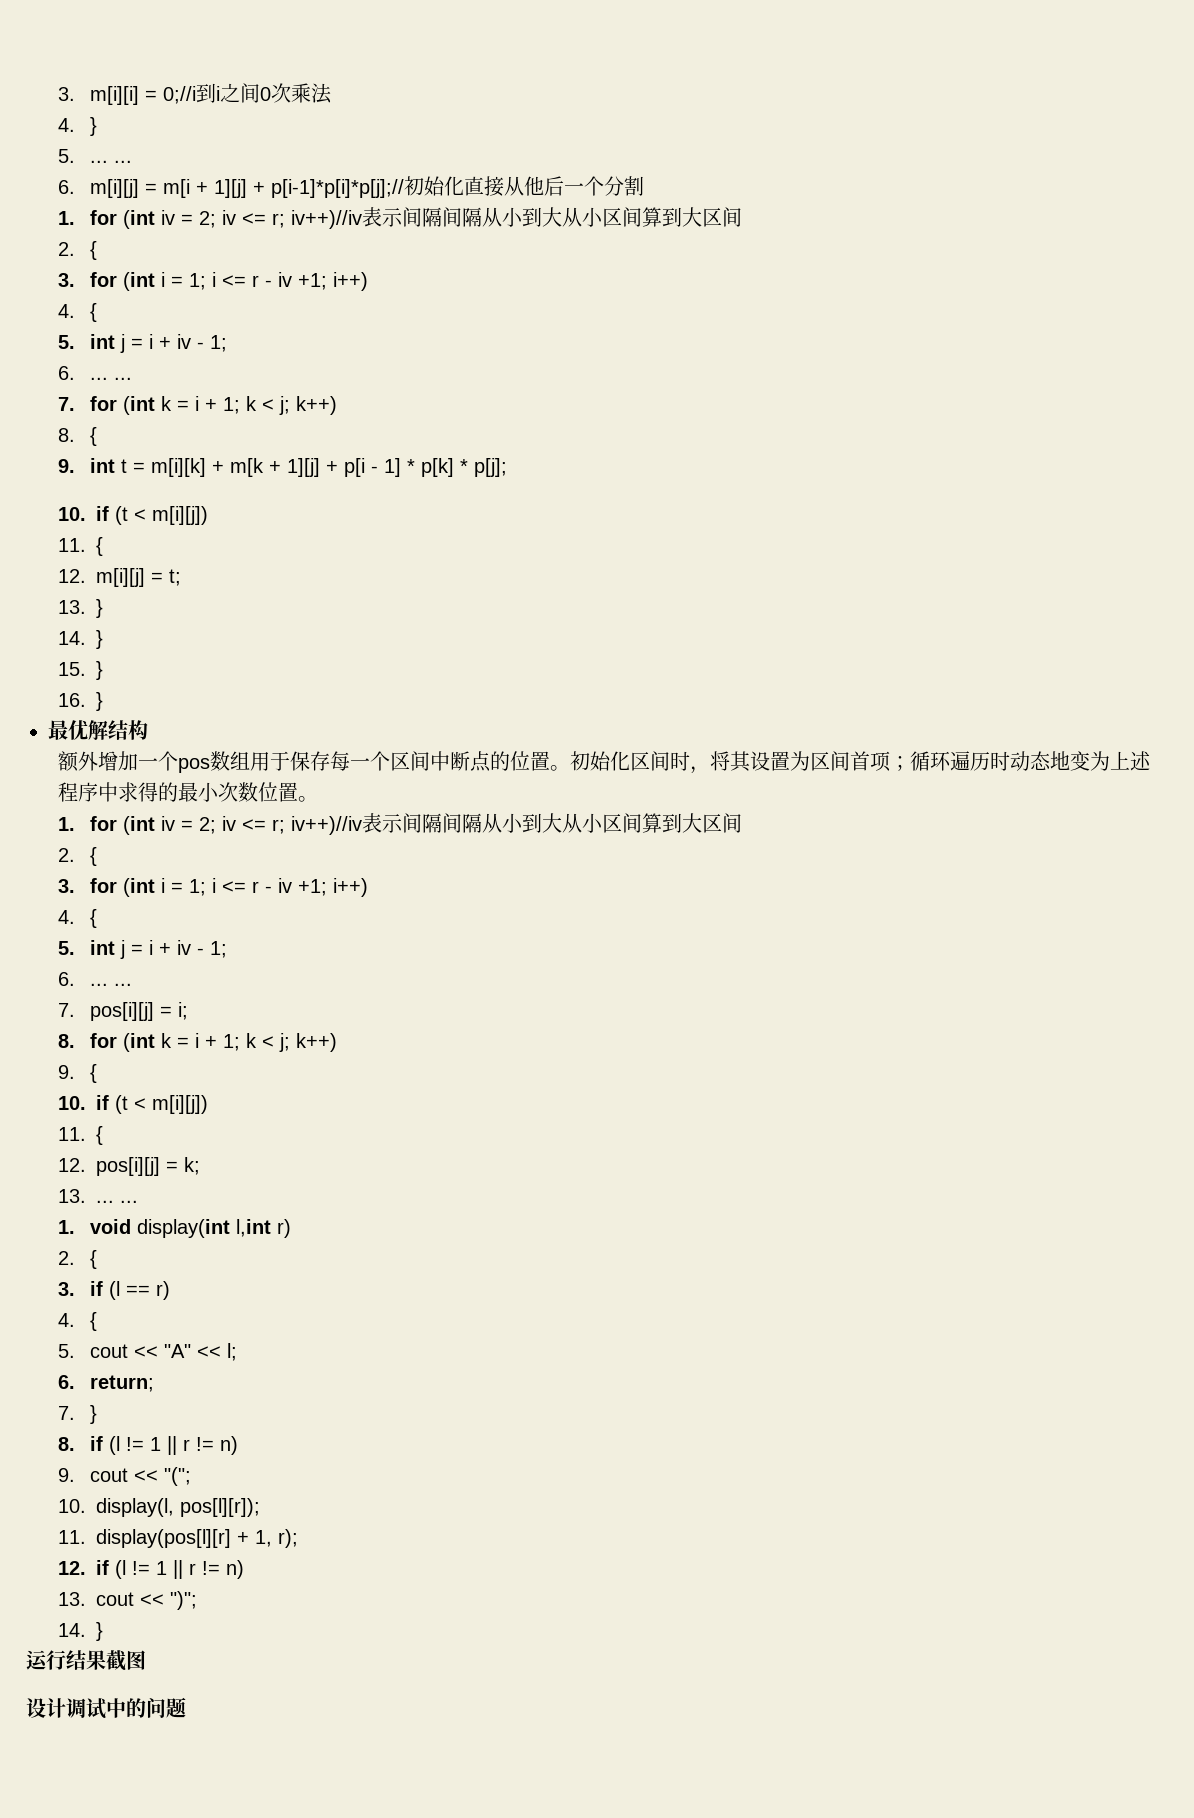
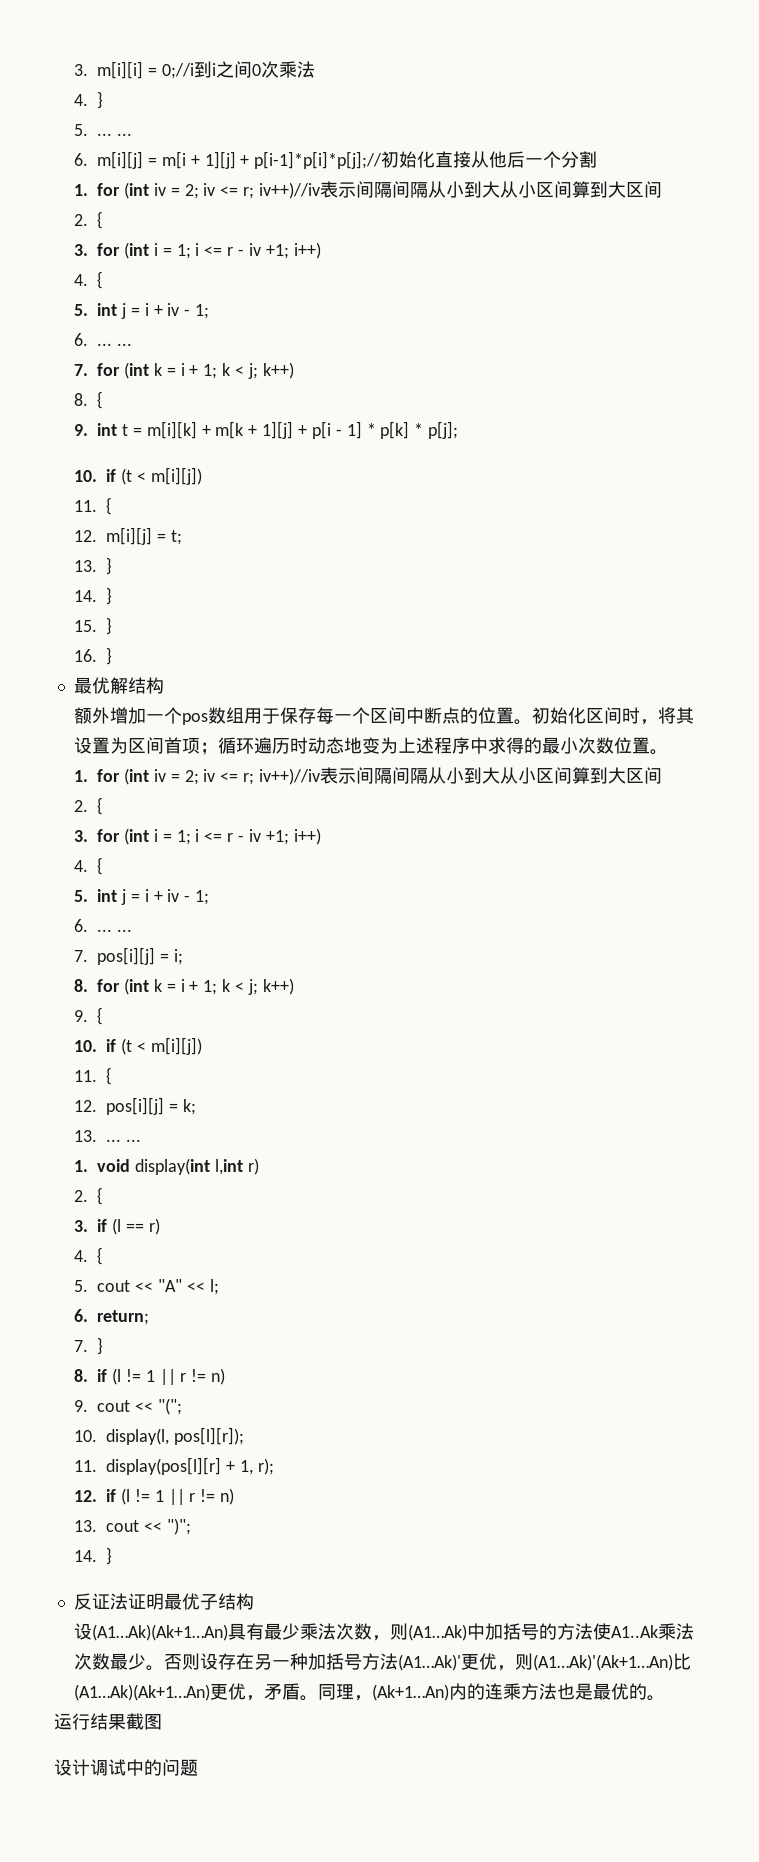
+ 反证法证明最优子结构
+ 设(A1…Ak)(Ak+1…An)具有最少乘法次数，则(A1…Ak)中加括号的方法使A1..Ak乘法次数最少。否则设存在另一种加括号方法(A1…Ak)'更优，则(A1…Ak)'(Ak+1…An)比(A1…Ak)(Ak+1…An)更优，矛盾。同理，(Ak+1…An)内的连乘方法也是最优的。

